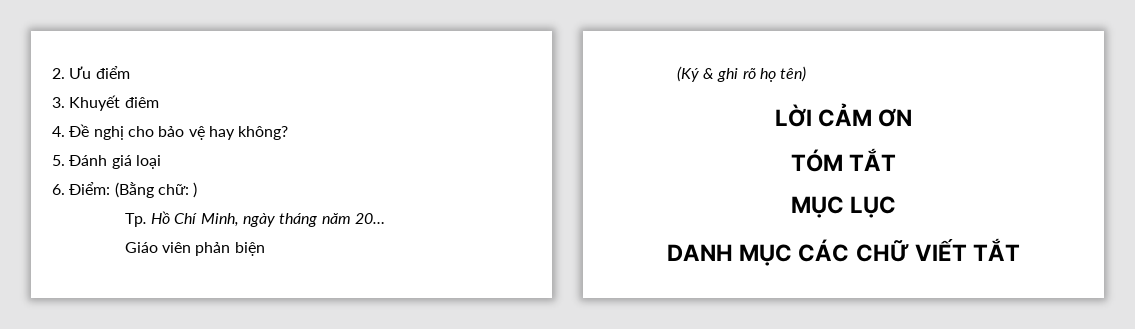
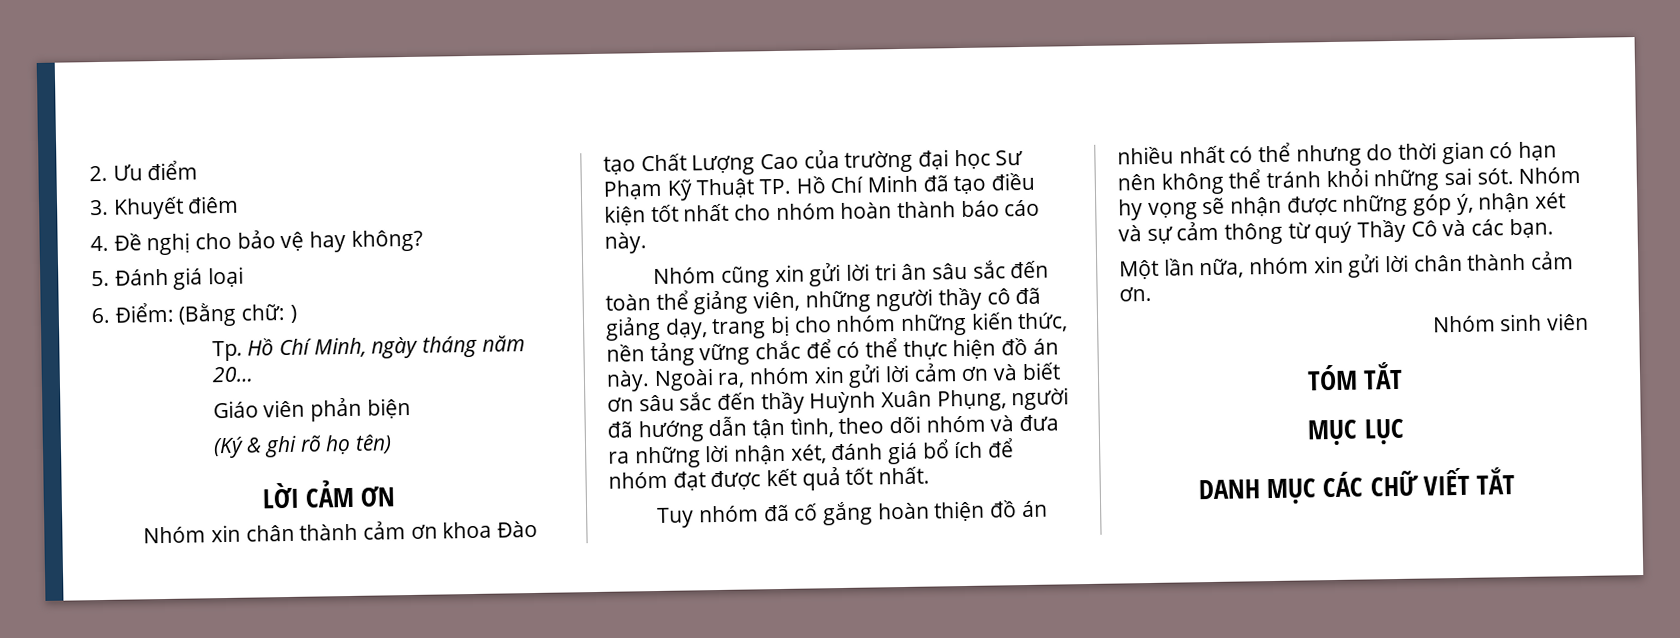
+ Nhóm xin chân thành cảm ơn khoa Đào tạo Chất Lượng Cao của trường đại học Sư Phạm Kỹ Thuật TP. Hồ Chí Minh đã tạo điều kiện tốt nhất cho nhóm hoàn thành báo cáo này.
+ Nhóm cũng xin gửi lời tri ân sâu sắc đến toàn thể giảng viên, những người thầy cô đã giảng dạy, trang bị cho nhóm những kiến thức, nền tảng vững chắc để có thể thực hiện đồ án này. Ngoài ra, nhóm xin gửi lời cảm ơn và biết ơn sâu sắc đến thầy Huỳnh Xuân Phụng, người đã hướng dẫn tận tình, theo dõi nhóm và đưa ra những lời nhận xét, đánh giá bổ ích để nhóm đạt được kết quả tốt nhất.
+ Tuy nhóm đã cố gắng hoàn thiện đồ án nhiều nhất có thể nhưng do thời gian có hạn nên không thể tránh khỏi những sai sót. Nhóm hy vọng sẽ nhận được những góp ý, nhận xét và sự cảm thông từ quý Thầy Cô và các bạn.
+ Một lần nữa, nhóm xin gửi lời chân thành cảm ơn.
+ Nhóm sinh viên

